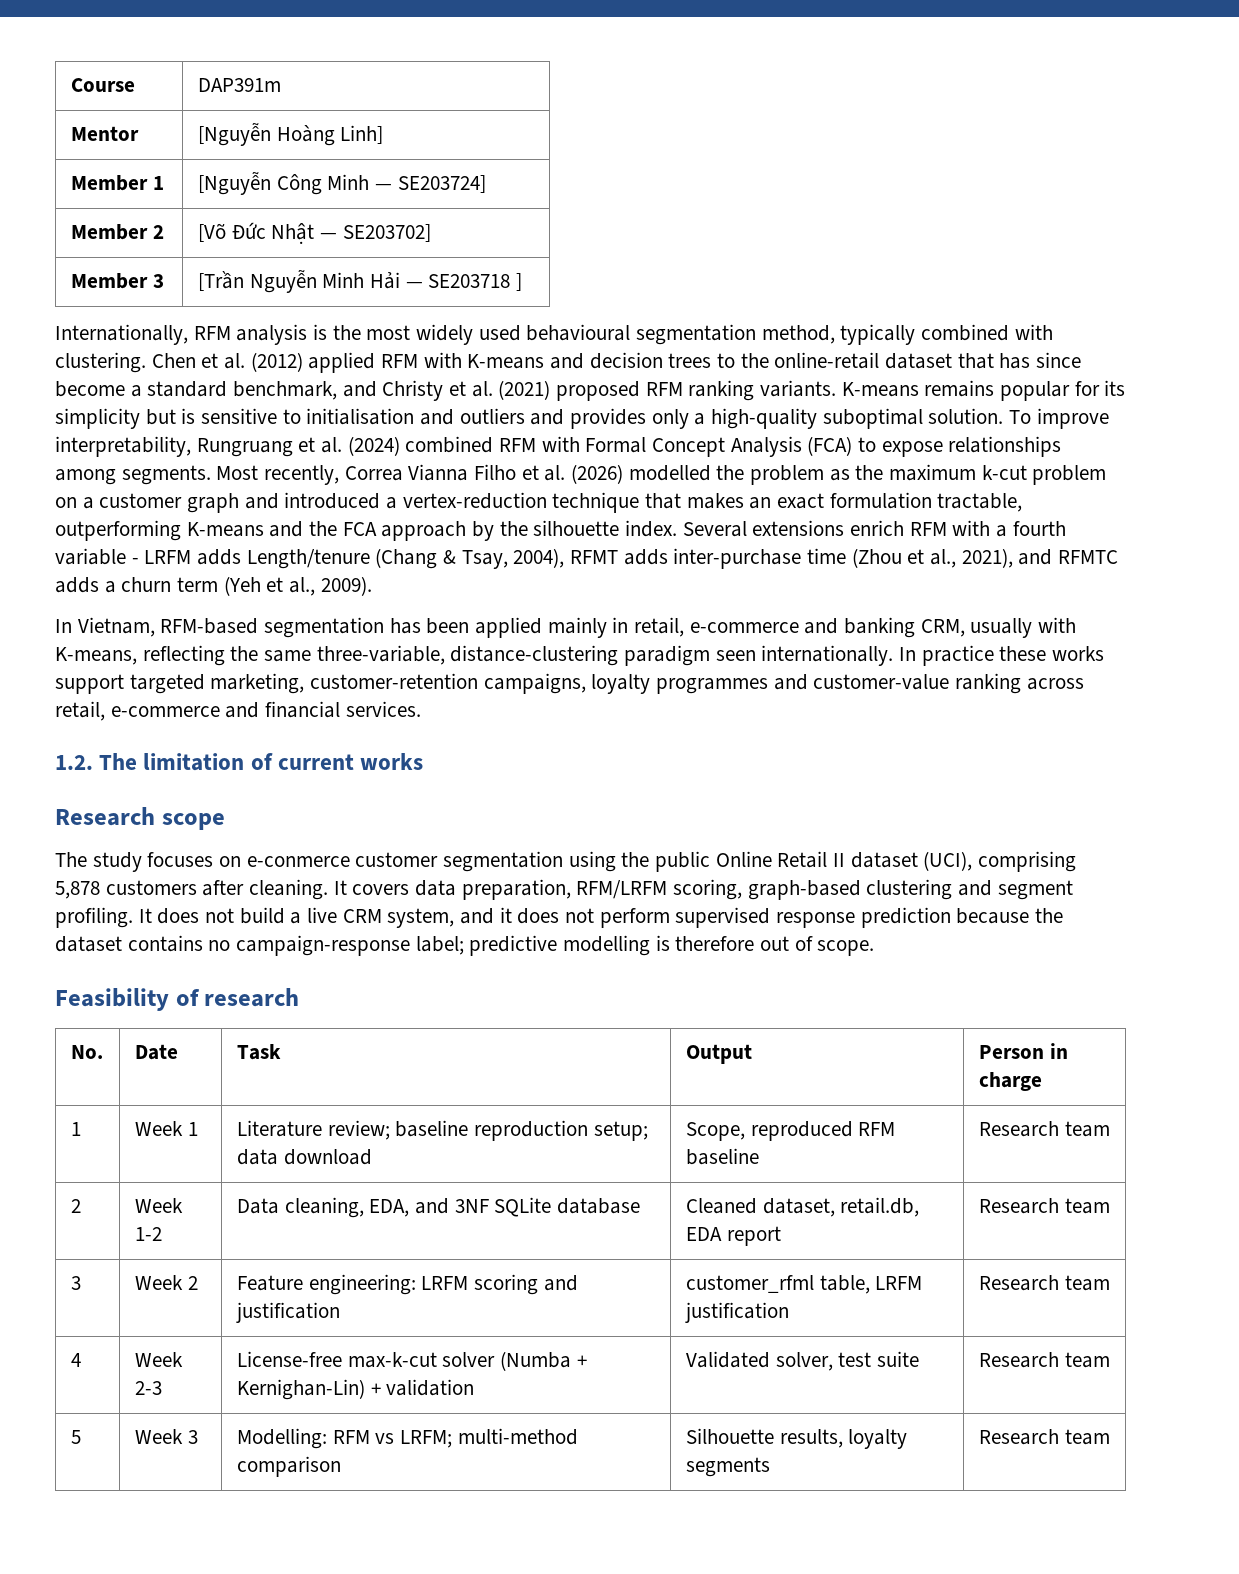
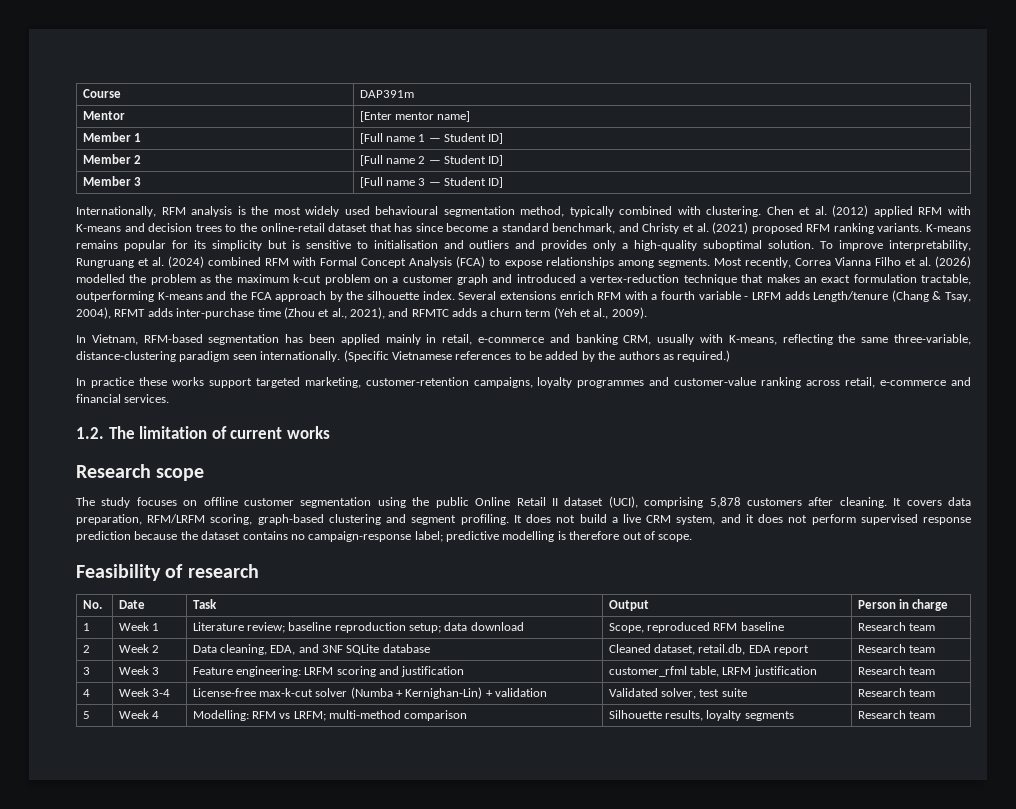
- Mentor | [Nguyễn Hoàng Linh]
+ Mentor | [Enter mentor name]
- Member 1 | [Nguyễn Công Minh — SE203724]
- Member 2 | [Võ Đức Nhật — SE203702]
- Member 3 | [Trần Nguyễn Minh Hải — SE203718 ]
+ Member 1 | [Full name 1 — Student ID]
+ Member 2 | [Full name 2 — Student ID]
+ Member 3 | [Full name 3 — Student ID]
- In Vietnam, RFM-based segmentation has been applied mainly in retail, e-commerce and banking CRM, usually with K-means, reflecting the same three-variable, distance-clustering paradigm seen internationally. In practice these works support targeted marketing, customer-retention campaigns, loyalty programmes and customer-value ranking across retail, e-commerce and financial services.
+ In Vietnam, RFM-based segmentation has been applied mainly in retail, e-commerce and banking CRM, usually with K-means, reflecting the same three-variable, distance-clustering paradigm seen internationally. (Specific Vietnamese references to be added by the authors as required.)
+ In practice these works support targeted marketing, customer-retention campaigns, loyalty programmes and customer-value ranking across retail, e-commerce and financial services.
- The study focuses on e-conmerce customer segmentation using the public Online Retail II dataset (UCI), comprising 5,878 customers after cleaning.
+ The study focuses on offline customer segmentation using the public Online Retail II dataset (UCI), comprising 5,878 customers after cleaning.
- 2 | Week 1-2 | Data cleaning, EDA, and 3NF SQLite database | Cleaned dataset, retail.db, EDA report | Research team
+ 2 | Week 2 | Data cleaning, EDA, and 3NF SQLite database | Cleaned dataset, retail.db, EDA report | Research team
- 3 | Week 2 | Feature engineering: LRFM scoring and justification | customer_rfml table, LRFM justification | Research team
+ 3 | Week 3 | Feature engineering: LRFM scoring and justification | customer_rfml table, LRFM justification | Research team
- 4 | Week 2-3 | License-free max-k-cut solver (Numba + Kernighan-Lin) + validation | Validated solver, test suite | Research team
+ 4 | Week 3-4 | License-free max-k-cut solver (Numba + Kernighan-Lin) + validation | Validated solver, test suite | Research team
- 5 | Week 3 | Modelling: RFM vs LRFM; multi-method comparison | Silhouette results, loyalty segments | Research team
+ 5 | Week 4 | Modelling: RFM vs LRFM; multi-method comparison | Silhouette results, loyalty segments | Research team

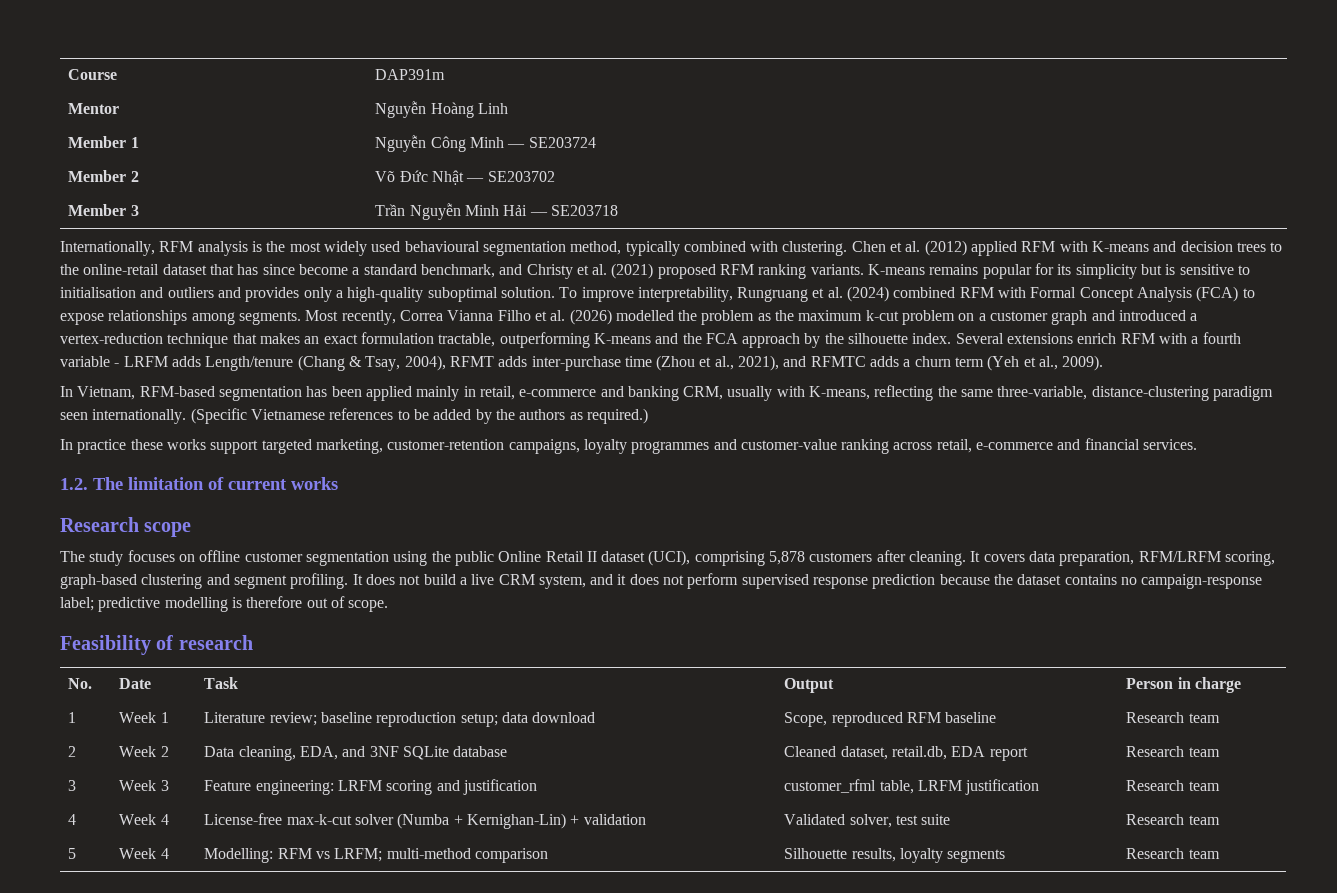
- Mentor | [Enter mentor name]
+ Mentor | Nguyễn Hoàng Linh
- Member 1 | [Full name 1 — Student ID]
- Member 2 | [Full name 2 — Student ID]
- Member 3 | [Full name 3 — Student ID]
+ Member 1 | Nguyễn Công Minh — SE203724
+ Member 2 | Võ Đức Nhật — SE203702
+ Member 3 | Trần Nguyễn Minh Hải — SE203718
- 4 | Week 3-4 | License-free max-k-cut solver (Numba + Kernighan-Lin) + validation | Validated solver, test suite | Research team
+ 4 | Week 4 | License-free max-k-cut solver (Numba + Kernighan-Lin) + validation | Validated solver, test suite | Research team

